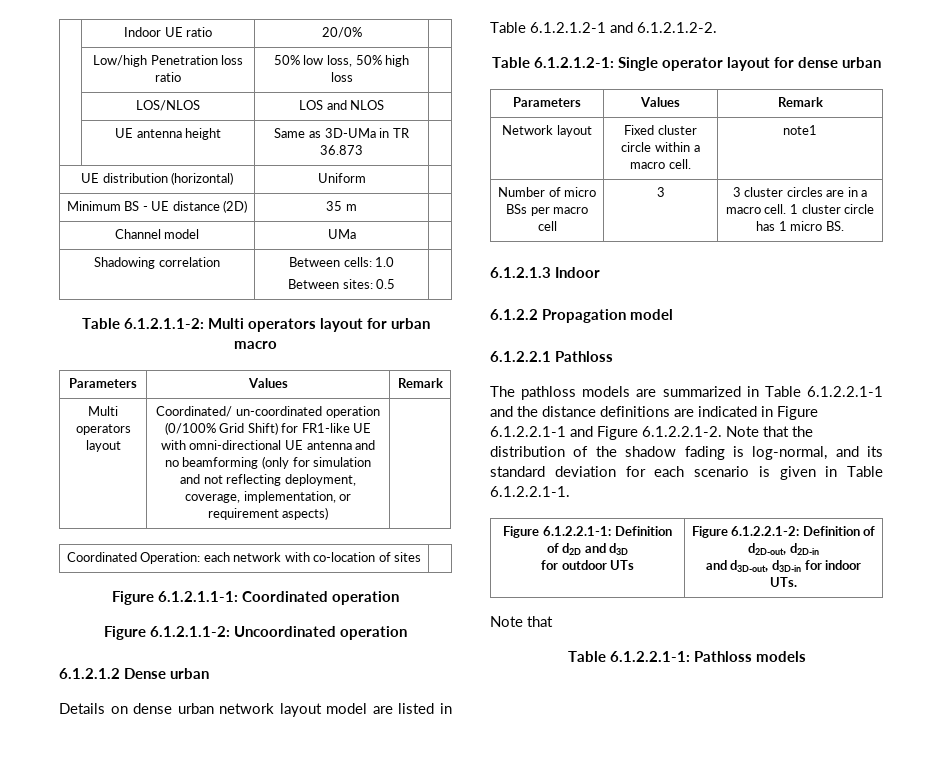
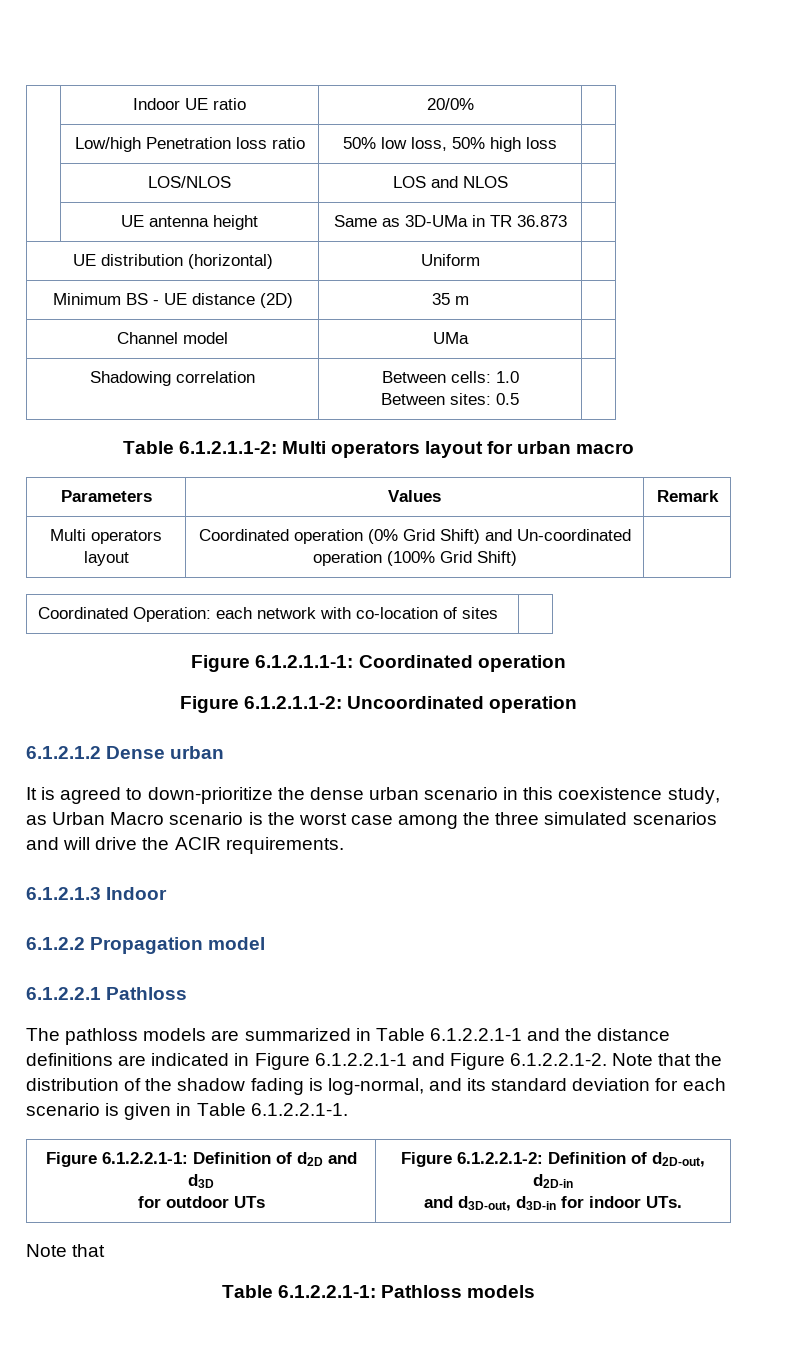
- Multi operators layout | Coordinated/ un-coordinated operation (0/100% Grid Shift) for FR1-like UE with omni-directional UE antenna and no beamforming (only for simulation and not reflecting deployment, coverage, implementation, or requirement aspects) |
+ Multi operators layout | Coordinated operation (0% Grid Shift) and Un-coordinated operation (100% Grid Shift) |
- Details on dense urban network layout model are listed in Table 6.1.2.1.2-1 and 6.1.2.1.2-2.
- Table 6.1.2.1.2-1: Single operator layout for dense urban
- Parameters | Values | Remark
- Network layout | Fixed cluster circle within a macro cell. | note1
- Number of micro BSs per macro cell | 3 | 3 cluster circles are in a macro cell. 1 cluster circle has 1 micro BS.
+ It is agreed to down-prioritize the dense urban scenario in this coexistence study, as Urban Macro scenario is the worst case among the three simulated scenarios and will drive the ACIR requirements.

